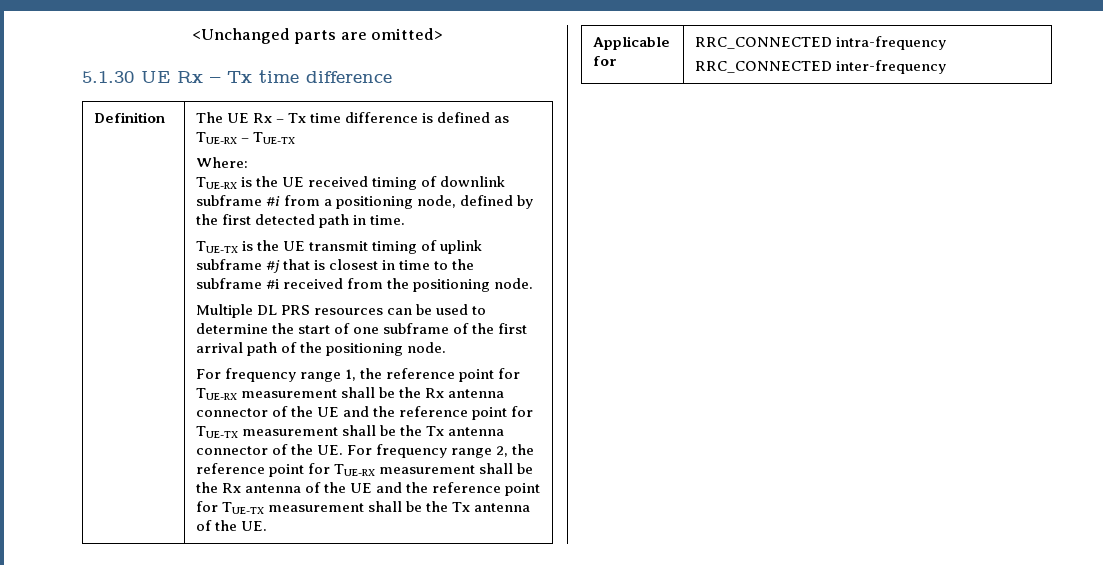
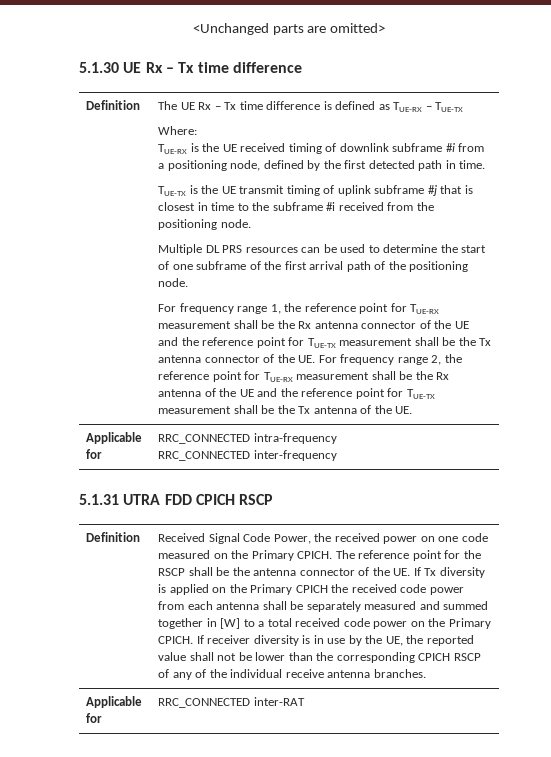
+ 5.1.31 UTRA FDD CPICH RSCP
+ Definition | Received Signal Code Power, the received power on one code measured on the Primary CPICH. The reference point for the RSCP shall be the antenna connector of the UE. If Tx diversity is applied on the Primary CPICH the received code power from each antenna shall be separately measured and summed together in [W] to a total received code power on the Primary CPICH. If receiver diversity is in use by the UE, the reported value shall not be lower than the corresponding CPICH RSCP of any of the individual receive antenna branches.
+ Applicable for | RRC_CONNECTED inter-RAT

